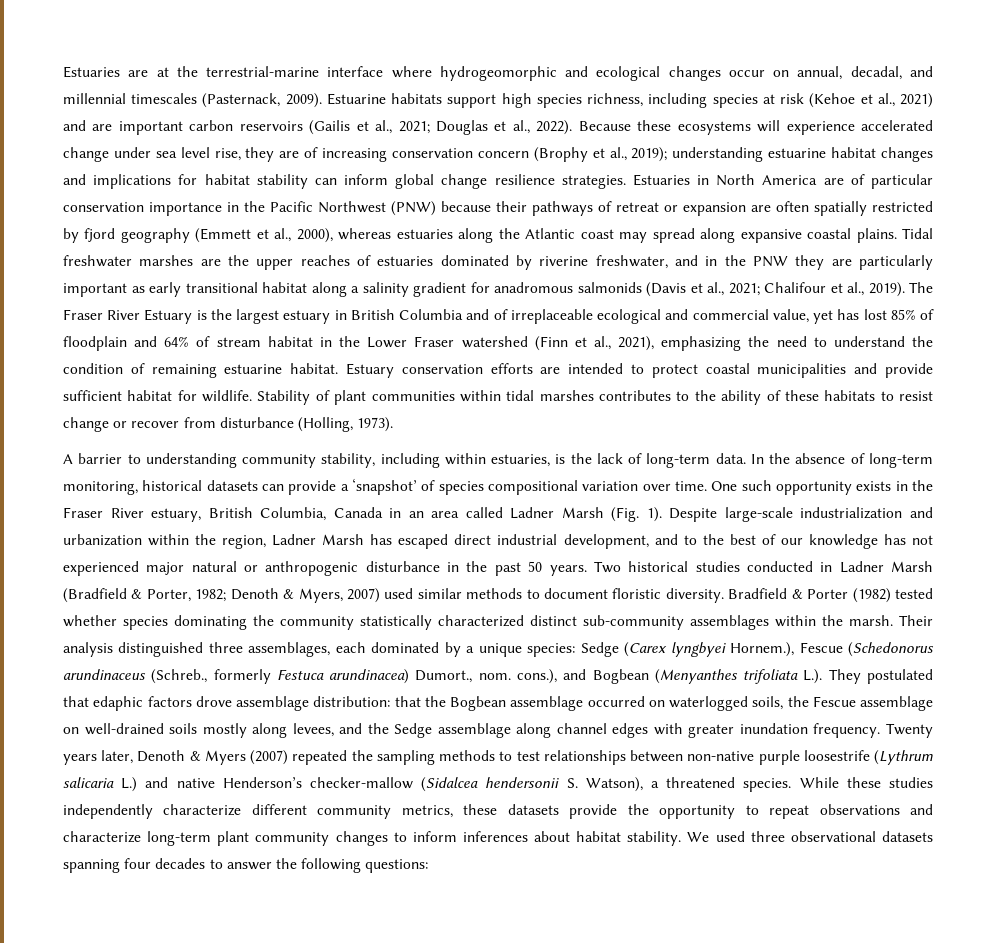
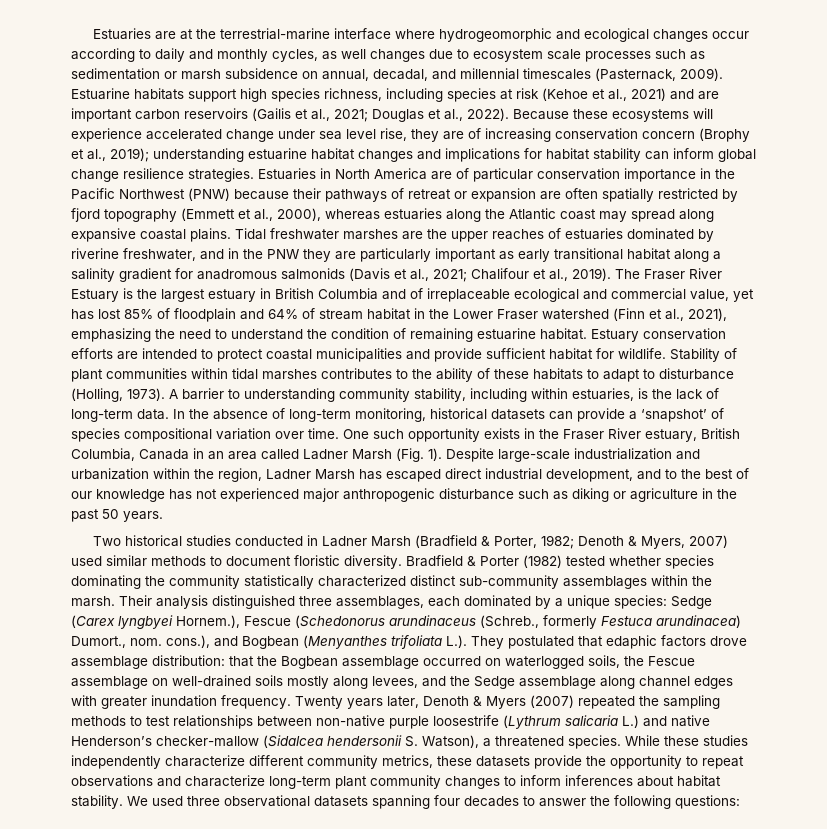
- Estuaries are at the terrestrial-marine interface where hydrogeomorphic and ecological changes occur on annual, decadal, and millennial timescales (Pasternack, 2009).
+ Estuaries are at the terrestrial-marine interface where hydrogeomorphic and ecological changes occur according to daily and monthly cycles, as well changes due to ecosystem scale processes such as sedimentation or marsh subsidence on annual, decadal, and millennial timescales (Pasternack, 2009).
- Estuaries in North America are of particular conservation importance in the Pacific Northwest (PNW) because their pathways of retreat or expansion are often spatially restricted by fjord geography (Emmett et al., 2000), whereas estuaries along the Atlantic coast may spread along expansive coastal plains.
+ Estuaries in North America are of particular conservation importance in the Pacific Northwest (PNW) because their pathways of retreat or expansion are often spatially restricted by fjord topography (Emmett et al., 2000), whereas estuaries along the Atlantic coast may spread along expansive coastal plains.
- Stability of plant communities within tidal marshes contributes to the ability of these habitats to resist change or recover from disturbance (Holling, 1973).
- A barrier to understanding community stability, including within estuaries, is the lack of long-term data.
+ Stability of plant communities within tidal marshes contributes to the ability of these habitats to adapt to disturbance (Holling, 1973). A barrier to understanding community stability, including within estuaries, is the lack of long-term data.
- Despite large-scale industrialization and urbanization within the region, Ladner Marsh has escaped direct industrial development, and to the best of our knowledge has not experienced major natural or anthropogenic disturbance in the past 50 years. Two historical studies conducted in Ladner Marsh (Bradfield & Porter, 1982; Denoth & Myers, 2007) used similar methods to document floristic diversity.
+ Despite large-scale industrialization and urbanization within the region, Ladner Marsh has escaped direct industrial development, and to the best of our knowledge has not experienced major anthropogenic disturbance such as diking or agriculture in the past 50 years.
+ Two historical studies conducted in Ladner Marsh (Bradfield & Porter, 1982; Denoth & Myers, 2007) used similar methods to document floristic diversity.

